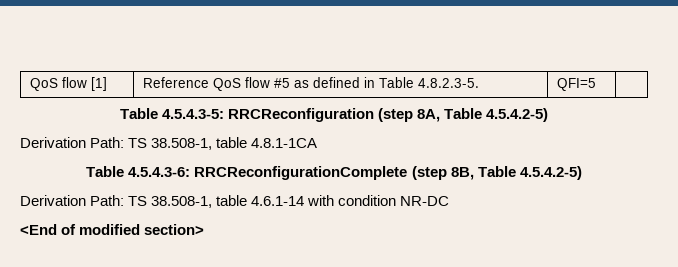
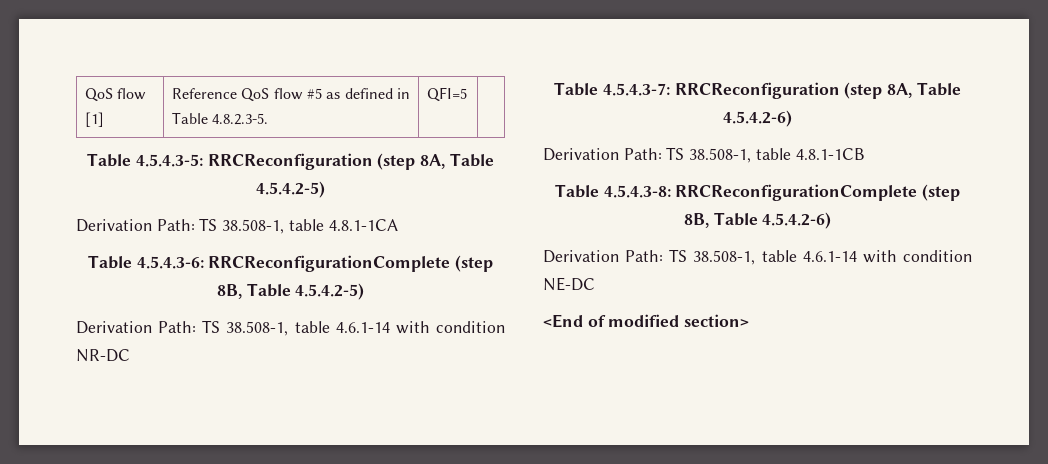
+ Table 4.5.4.3-7: RRCReconfiguration (step 8A, Table 4.5.4.2-6)
+ Derivation Path: TS 38.508-1, table 4.8.1-1CB
+ Table 4.5.4.3-8: RRCReconfigurationComplete (step 8B, Table 4.5.4.2-6)
+ Derivation Path: TS 38.508-1, table 4.6.1-14 with condition NE-DC

